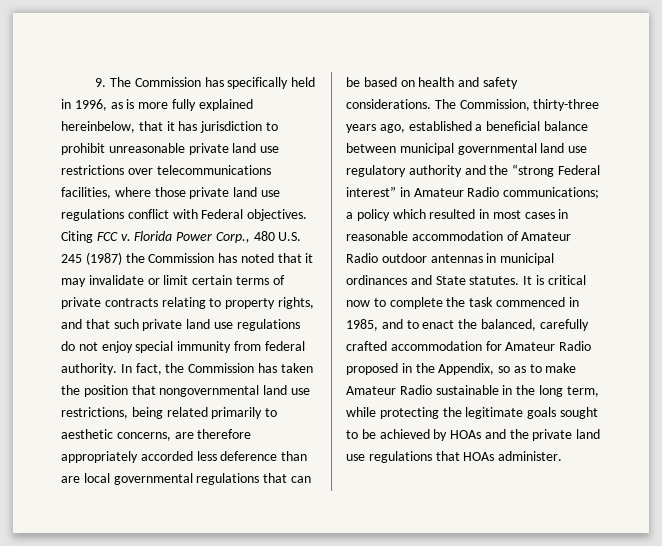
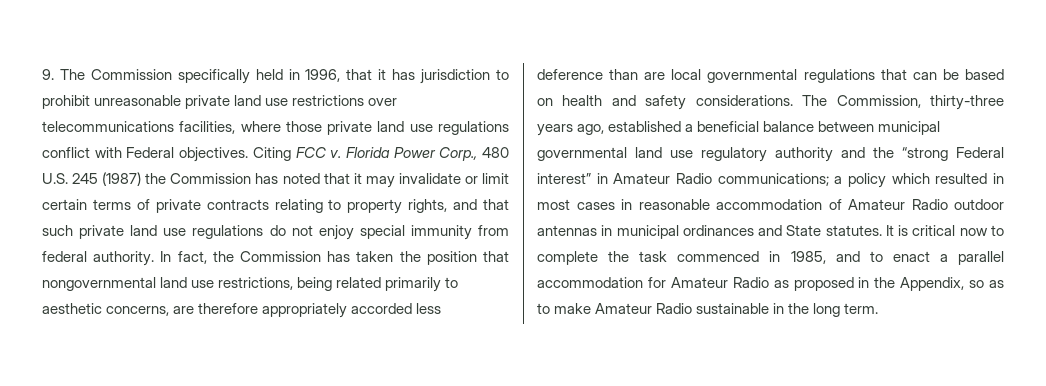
- 9. The Commission has specifically held in 1996, as is more fully explained hereinbelow, that it has jurisdiction to prohibit unreasonable private land use restrictions over telecommunications facilities, where those private land use regulations conflict with Federal objectives.
+ 9. The Commission specifically held in 1996, that it has jurisdiction to prohibit unreasonable private land use restrictions over telecommunications facilities, where those private land use regulations conflict with Federal objectives.
- It is critical now to complete the task commenced in 1985, and to enact the balanced, carefully crafted accommodation for Amateur Radio proposed in the Appendix, so as to make Amateur Radio sustainable in the long term, while protecting the legitimate goals sought to be achieved by HOAs and the private land use regulations that HOAs administer.
+ It is critical now to complete the task commenced in 1985, and to enact a parallel accommodation for Amateur Radio as proposed in the Appendix, so as to make Amateur Radio sustainable in the long term.

